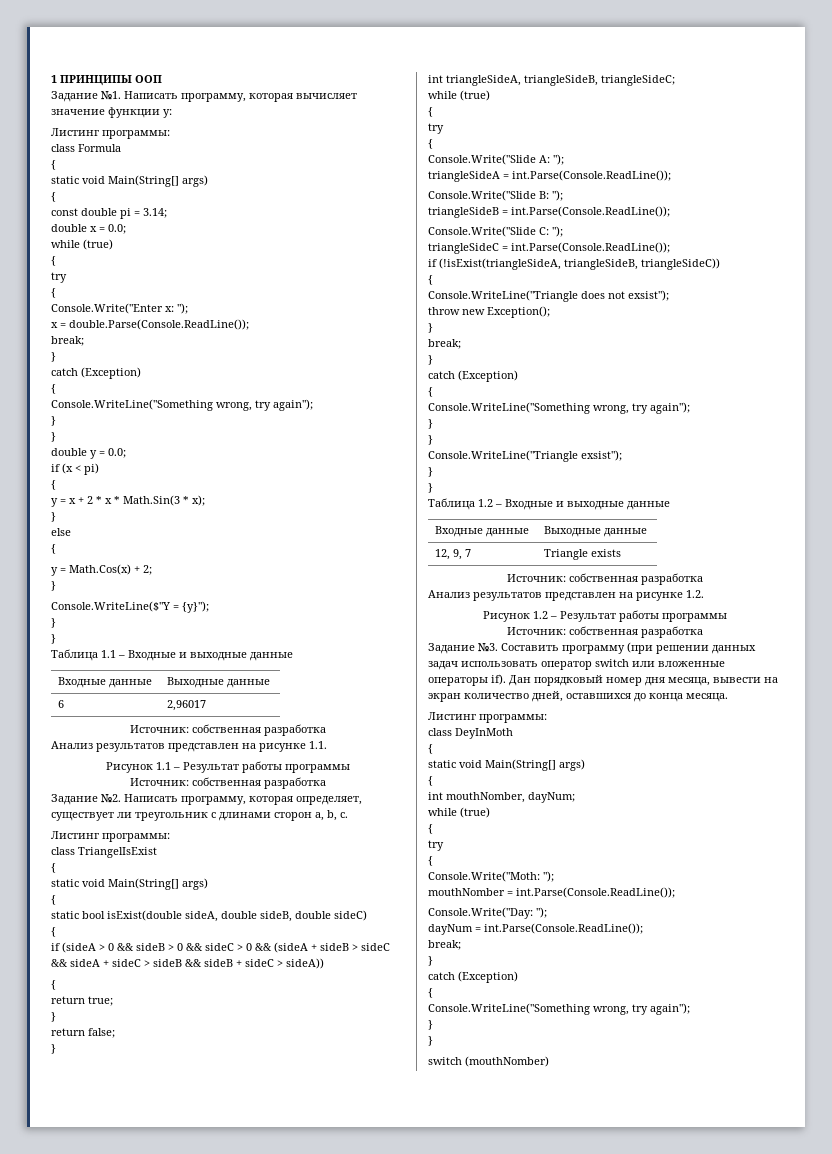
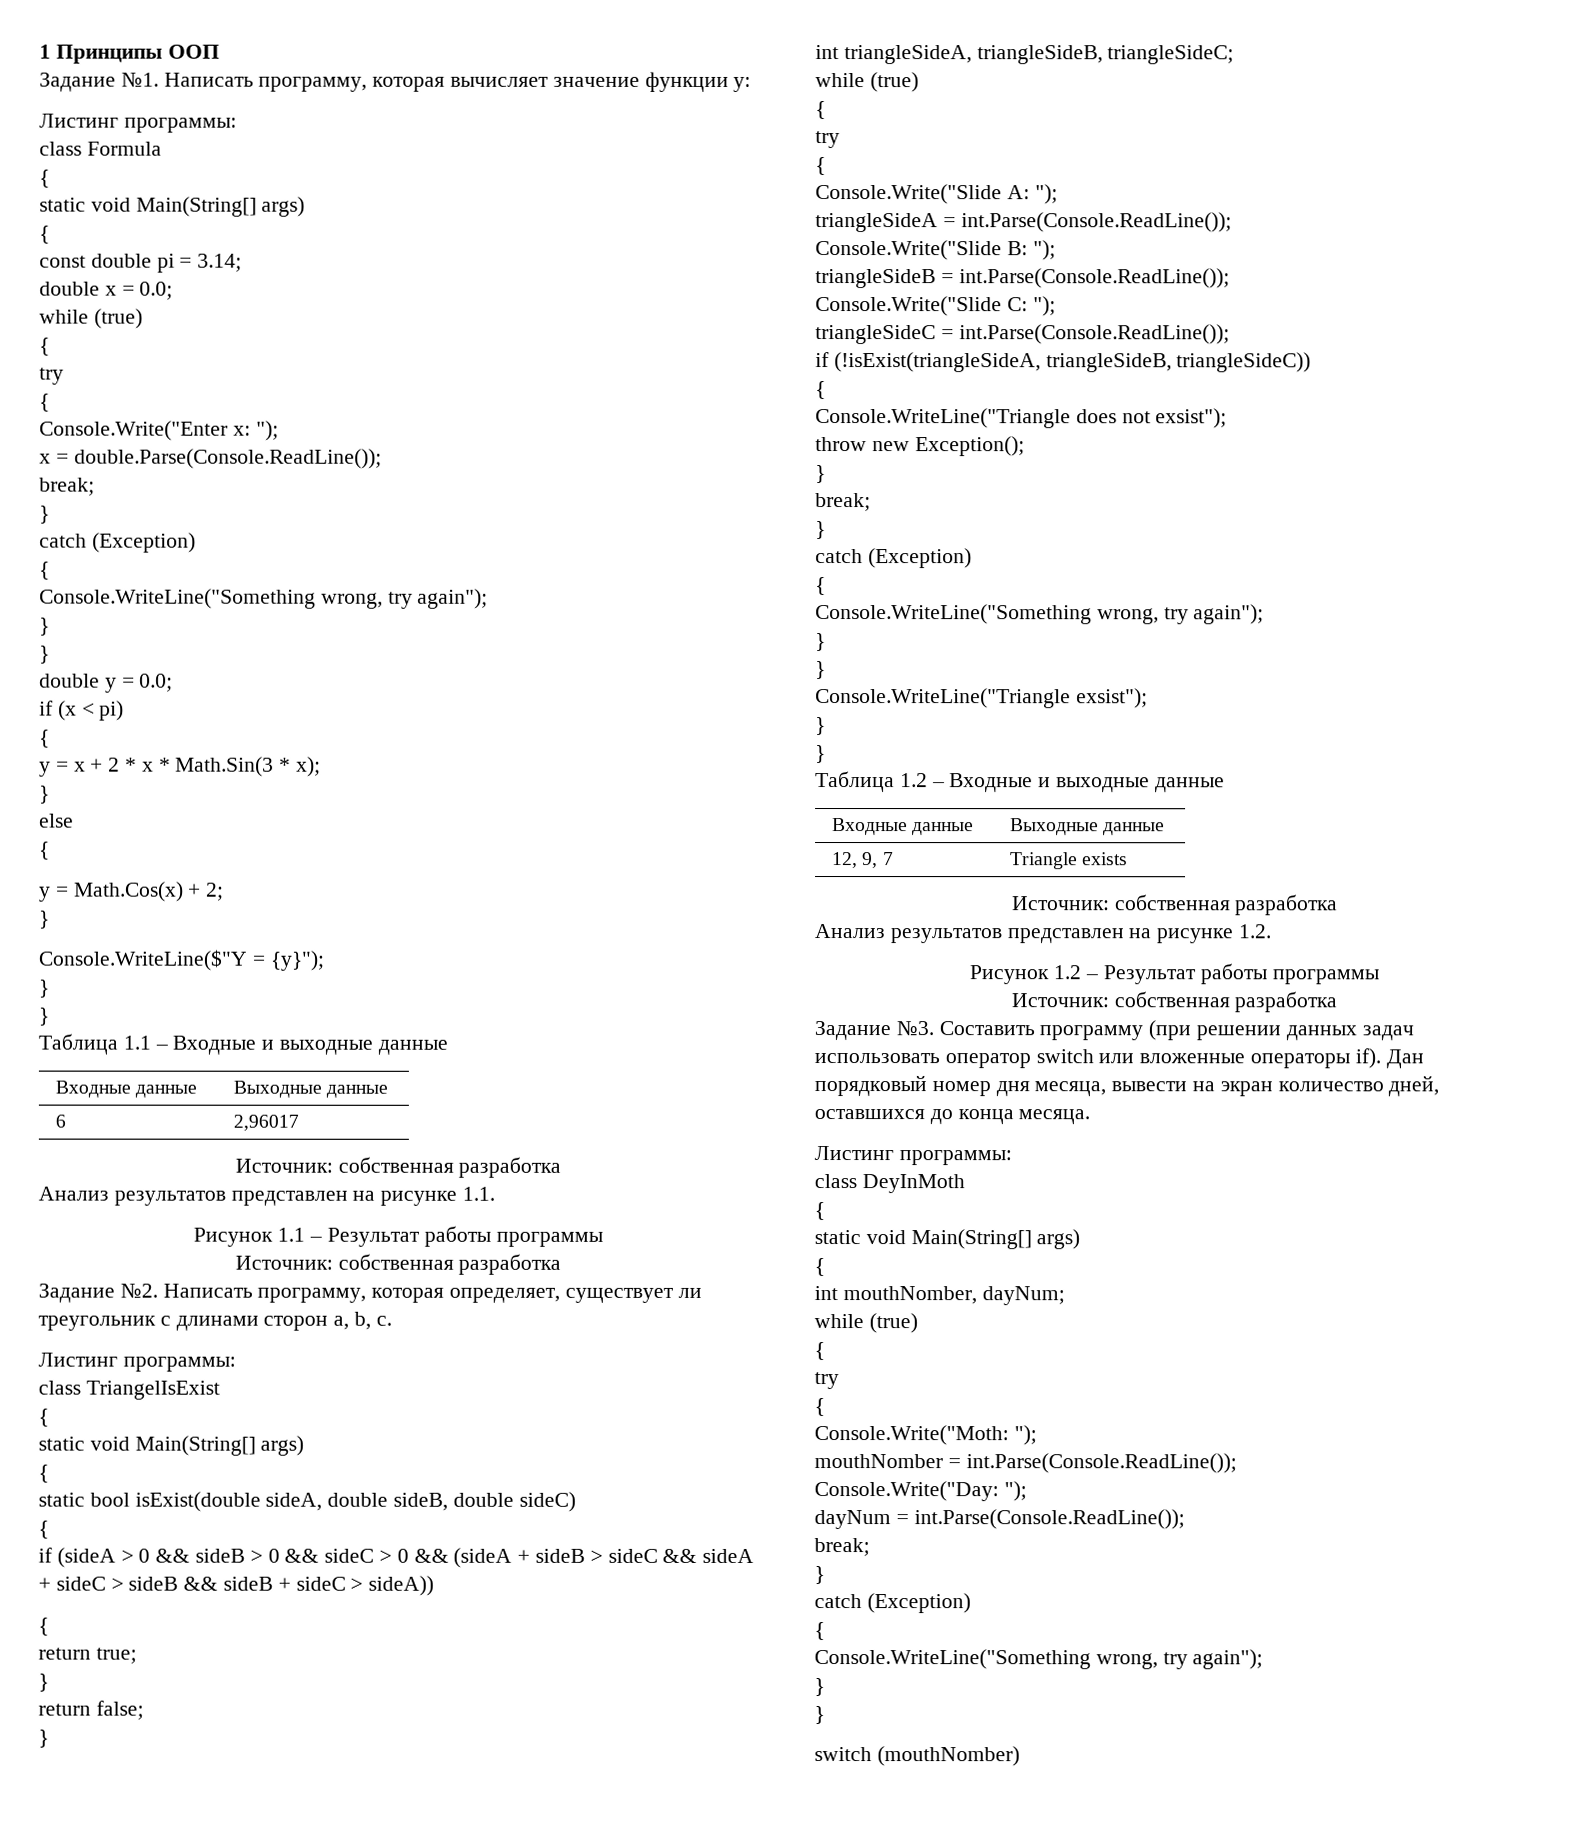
- 1 ПРИНЦИПЫ ООП
+ 1 Принципы ООП

